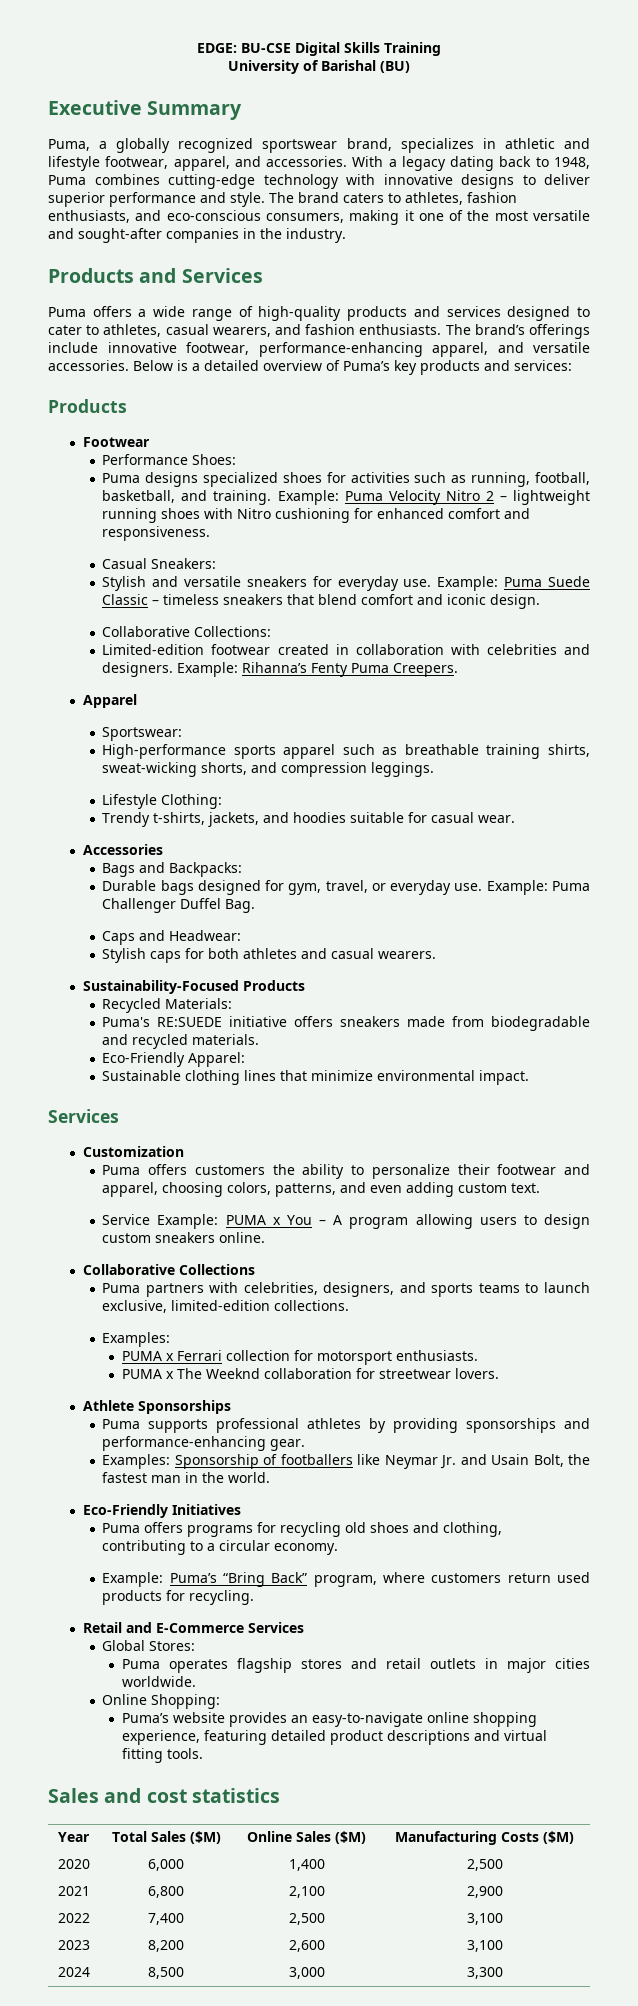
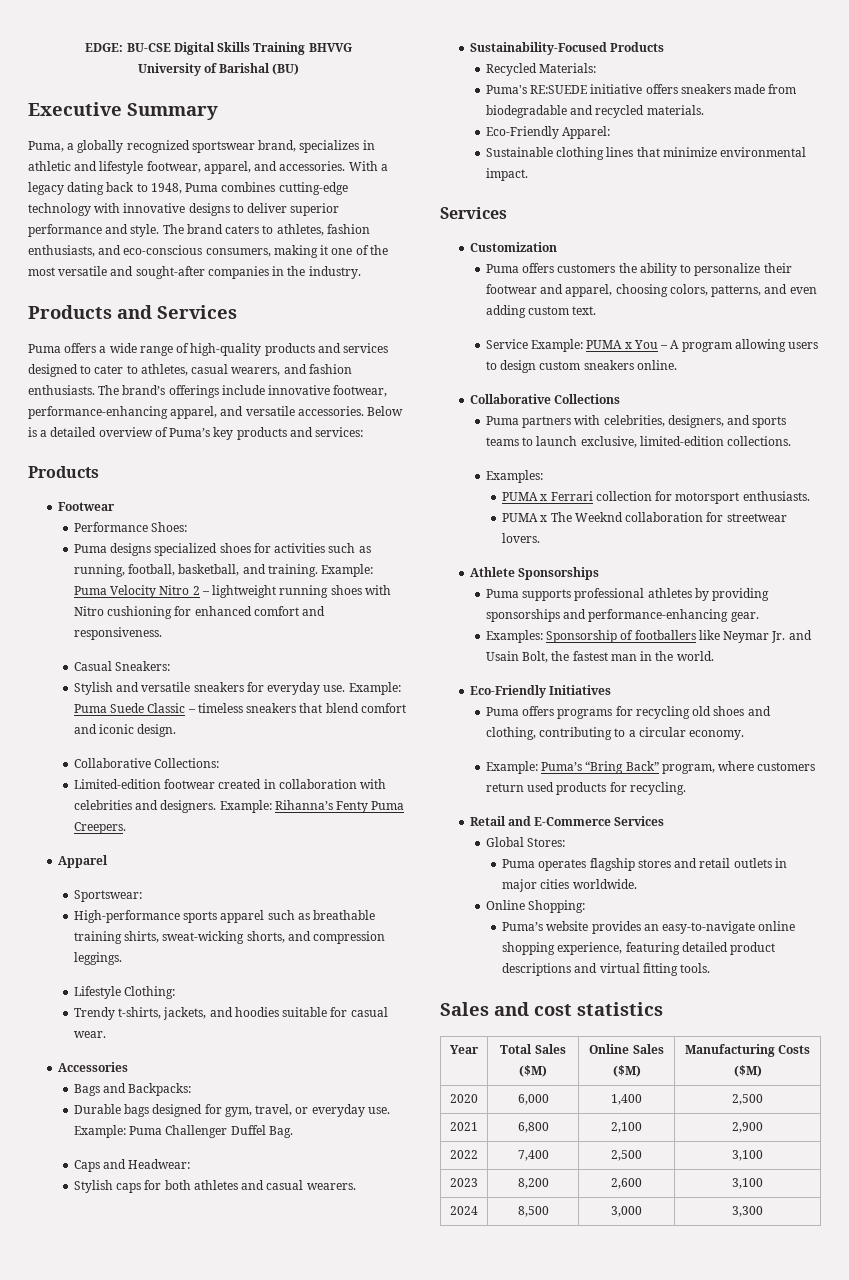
- EDGE: BU-CSE Digital Skills Training
+ EDGE: BU-CSE Digital Skills Training BHVVG

